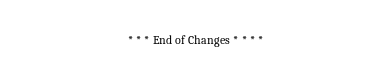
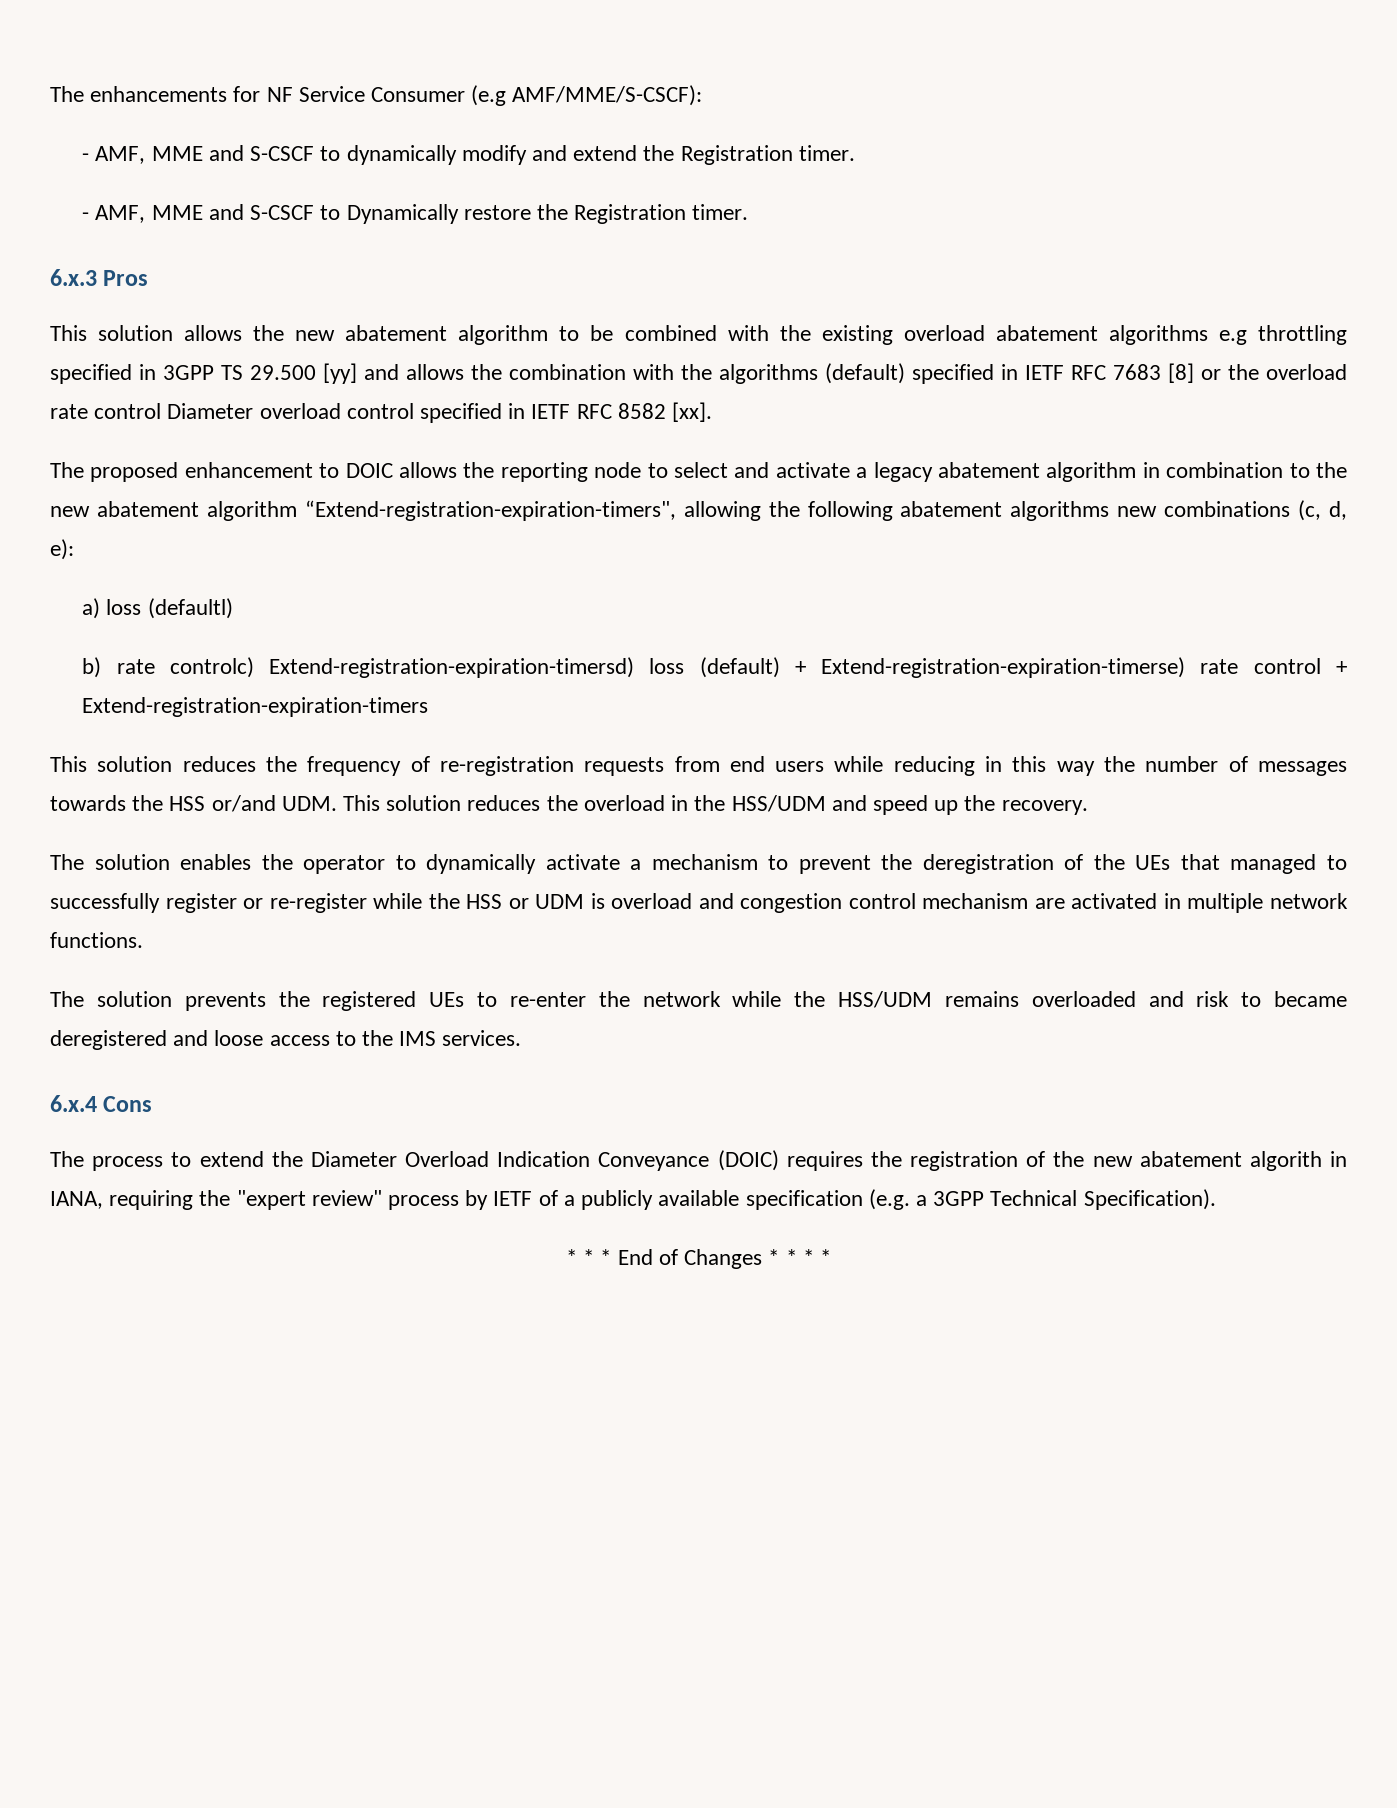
+ The enhancements for NF Service Consumer (e.g AMF/MME/S-CSCF):
+ - AMF, MME and S-CSCF to dynamically modify and extend the Registration timer.
+ - AMF, MME and S-CSCF to Dynamically restore the Registration timer.
+ 6.x.3 Pros
+ This solution allows the new abatement algorithm to be combined with the existing overload abatement algorithms e.g throttling specified in 3GPP TS 29.500 [yy] and allows the combination with the algorithms (default) specified in IETF RFC 7683 [8] or the overload rate control Diameter overload control specified in IETF RFC 8582 [xx].
+ The proposed enhancement to DOIC allows the reporting node to select and activate a legacy abatement algorithm in combination to the new abatement algorithm “Extend-registration-expiration-timers", allowing the following abatement algorithms new combinations (c, d, e):
+ a) loss (defaultl)
+ b) rate controlc) Extend-registration-expiration-timersd) loss (default) + Extend-registration-expiration-timerse) rate control + Extend-registration-expiration-timers
+ This solution reduces the frequency of re-registration requests from end users while reducing in this way the number of messages towards the HSS or/and UDM. This solution reduces the overload in the HSS/UDM and speed up the recovery.
+ The solution enables the operator to dynamically activate a mechanism to prevent the deregistration of the UEs that managed to successfully register or re-register while the HSS or UDM is overload and congestion control mechanism are activated in multiple network functions.
+ The solution prevents the registered UEs to re-enter the network while the HSS/UDM remains overloaded and risk to became deregistered and loose access to the IMS services.
+ 6.x.4 Cons
+ The process to extend the Diameter Overload Indication Conveyance (DOIC) requires the registration of the new abatement algorith in IANA, requiring the "expert review" process by IETF of a publicly available specification (e.g. a 3GPP Technical Specification).

